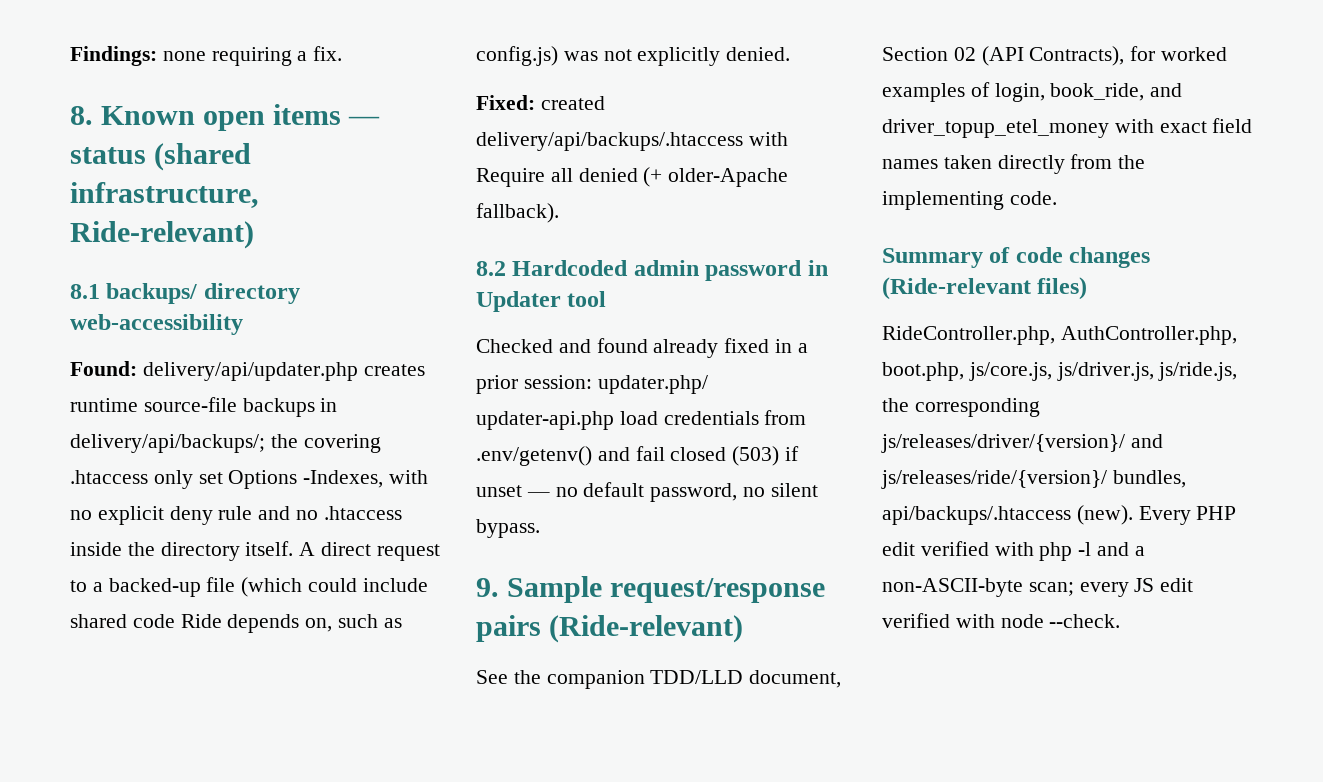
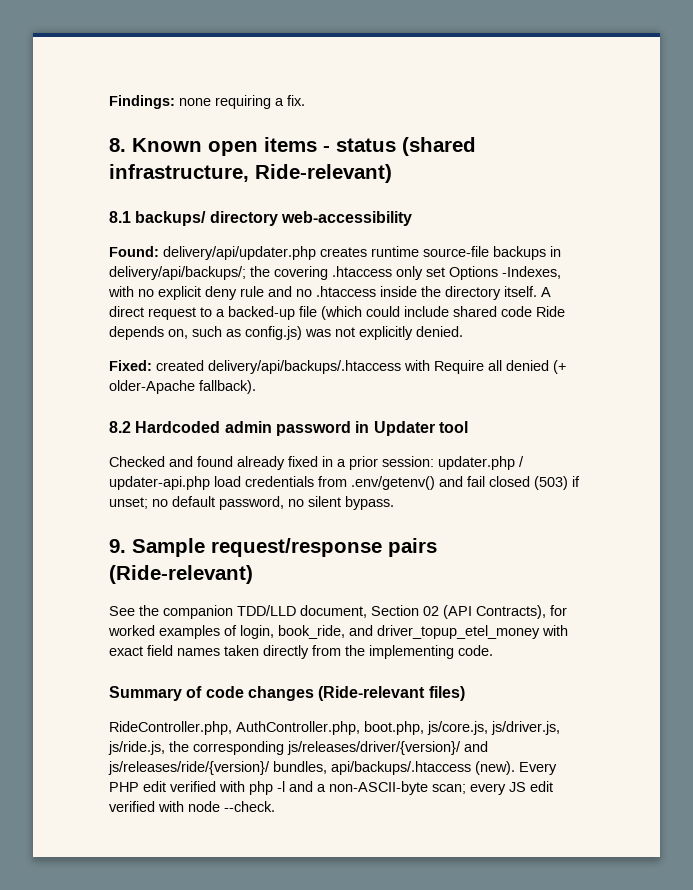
- 8. Known open items — status (shared infrastructure, Ride-relevant)
+ 8. Known open items - status (shared infrastructure, Ride-relevant)
- Checked and found already fixed in a prior session: updater.php/ updater-api.php load credentials from .env/getenv() and fail closed (503) if unset — no default password, no silent bypass.
+ Checked and found already fixed in a prior session: updater.php / updater-api.php load credentials from .env/getenv() and fail closed (503) if unset; no default password, no silent bypass.

